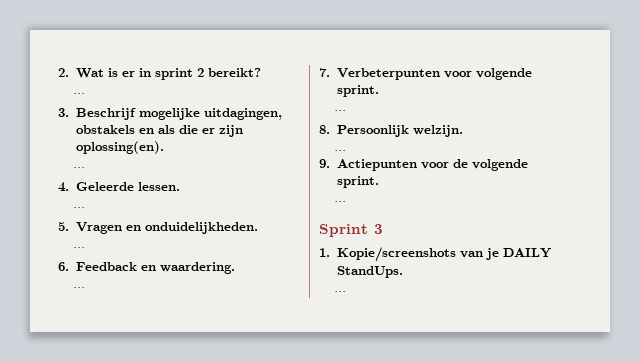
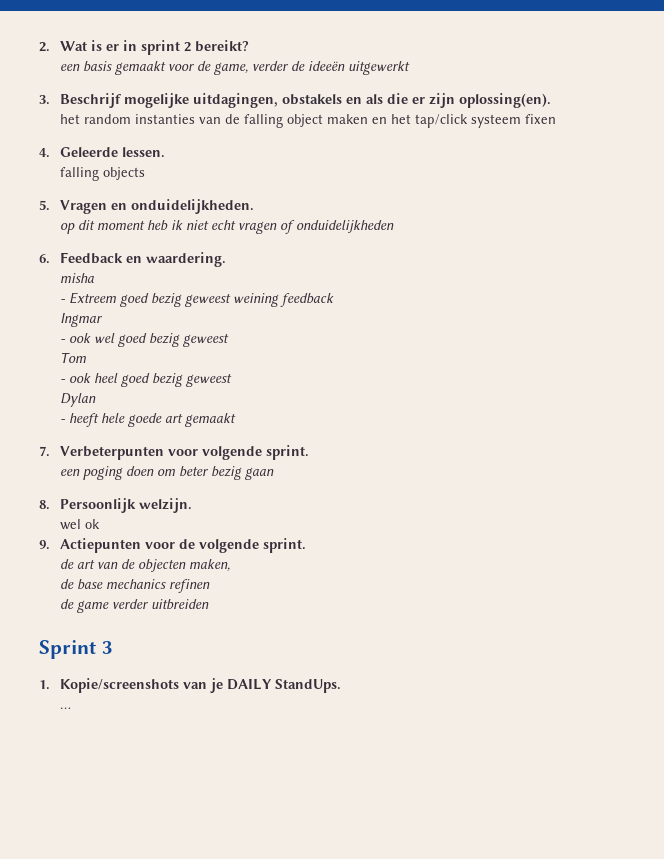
  2. Wat is er in sprint 2 bereikt?
- …
+ een basis gemaakt voor de game, verder de ideeën uitgewerkt
  3. Beschrijf mogelijke uitdagingen, obstakels en als die er zijn oplossing(en).
- …
+ het random instanties van de falling object maken en het tap/click systeem fixen
  4. Geleerde lessen.
- …
+ falling objects
  5. Vragen en onduidelijkheden.
- …
+ op dit moment heb ik niet echt vragen of onduidelijkheden
  6. Feedback en waardering.
- …
+ misha
+ - Extreem goed bezig geweest weining feedback
+ Ingmar
+ - ook wel goed bezig geweest
+ Tom
+ - ook heel goed bezig geweest
+ Dylan
+ - heeft hele goede art gemaakt
  7. Verbeterpunten voor volgende sprint.
- …
+ een poging doen om beter bezig gaan
  8. Persoonlijk welzijn.
- …
+ wel ok
  9. Actiepunten voor de volgende sprint.
- …
+ de art van de objecten maken,
+ de base mechanics refinen
+ de game verder uitbreiden

